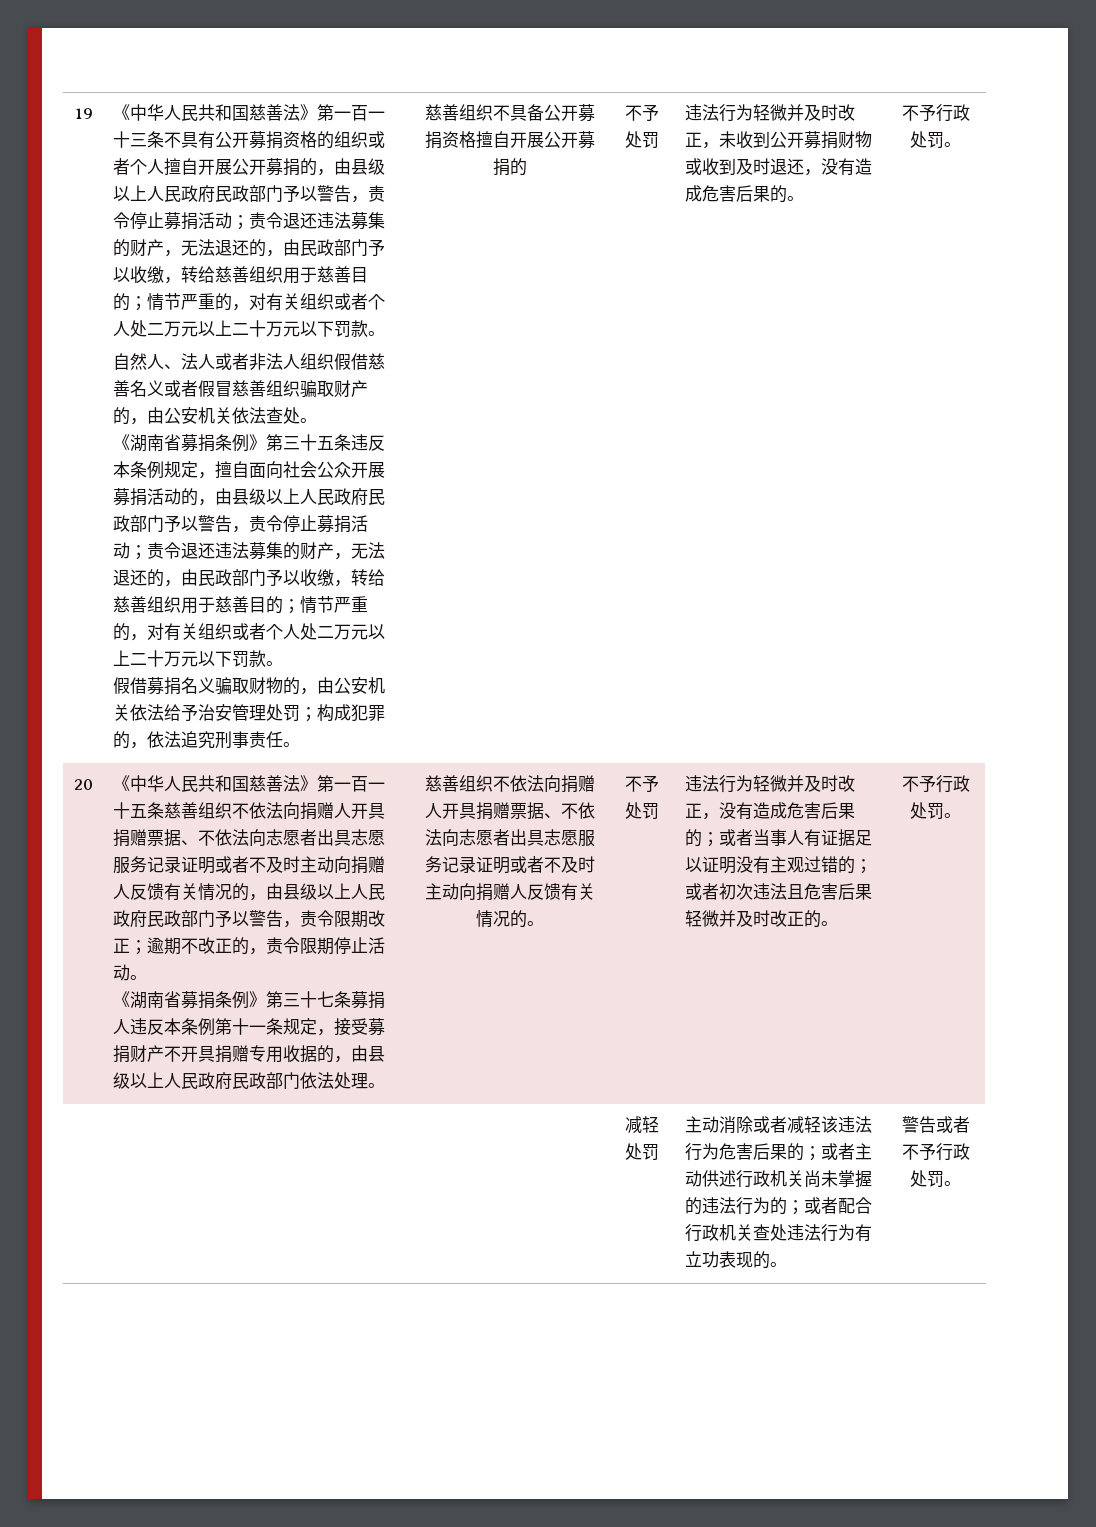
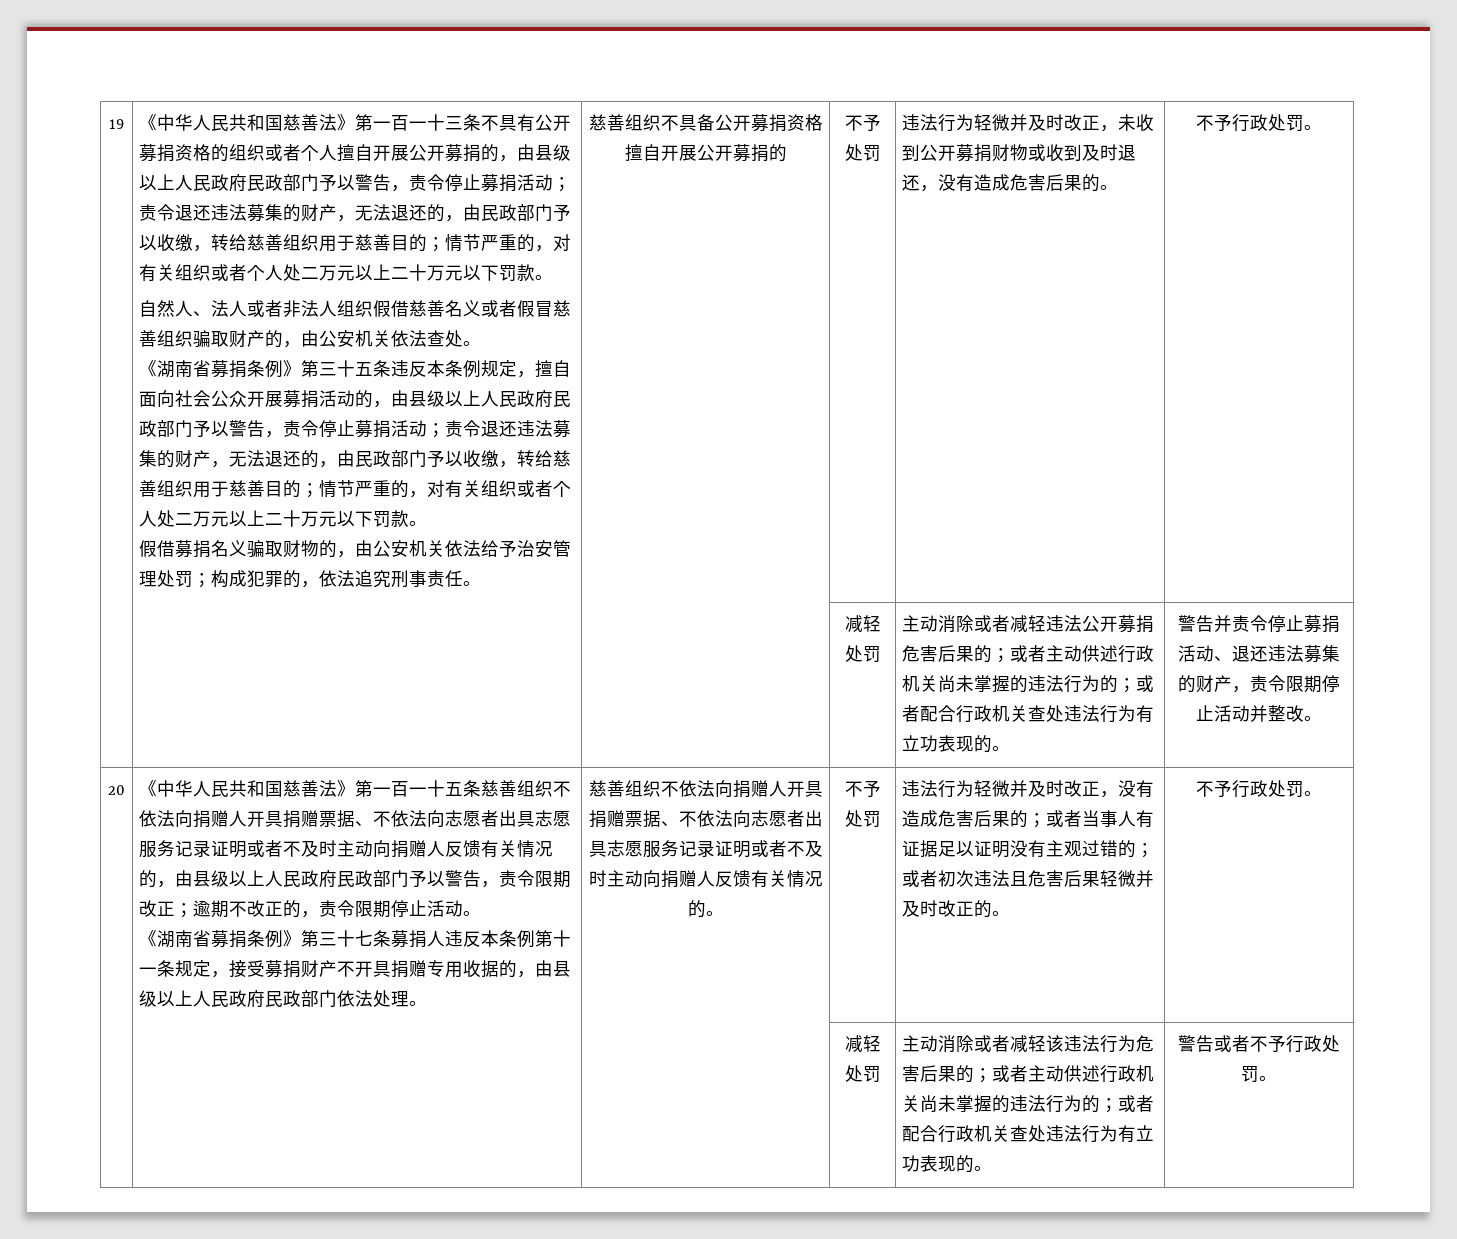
+ 减轻处罚 | 主动消除或者减轻违法公开募捐危害后果的；或者主动供述行政机关尚未掌握的违法行为的；或者配合行政机关查处违法行为有立功表现的。 | 警告并责令停止募捐活动、退还违法募集的财产，责令限期停止活动并整改。

